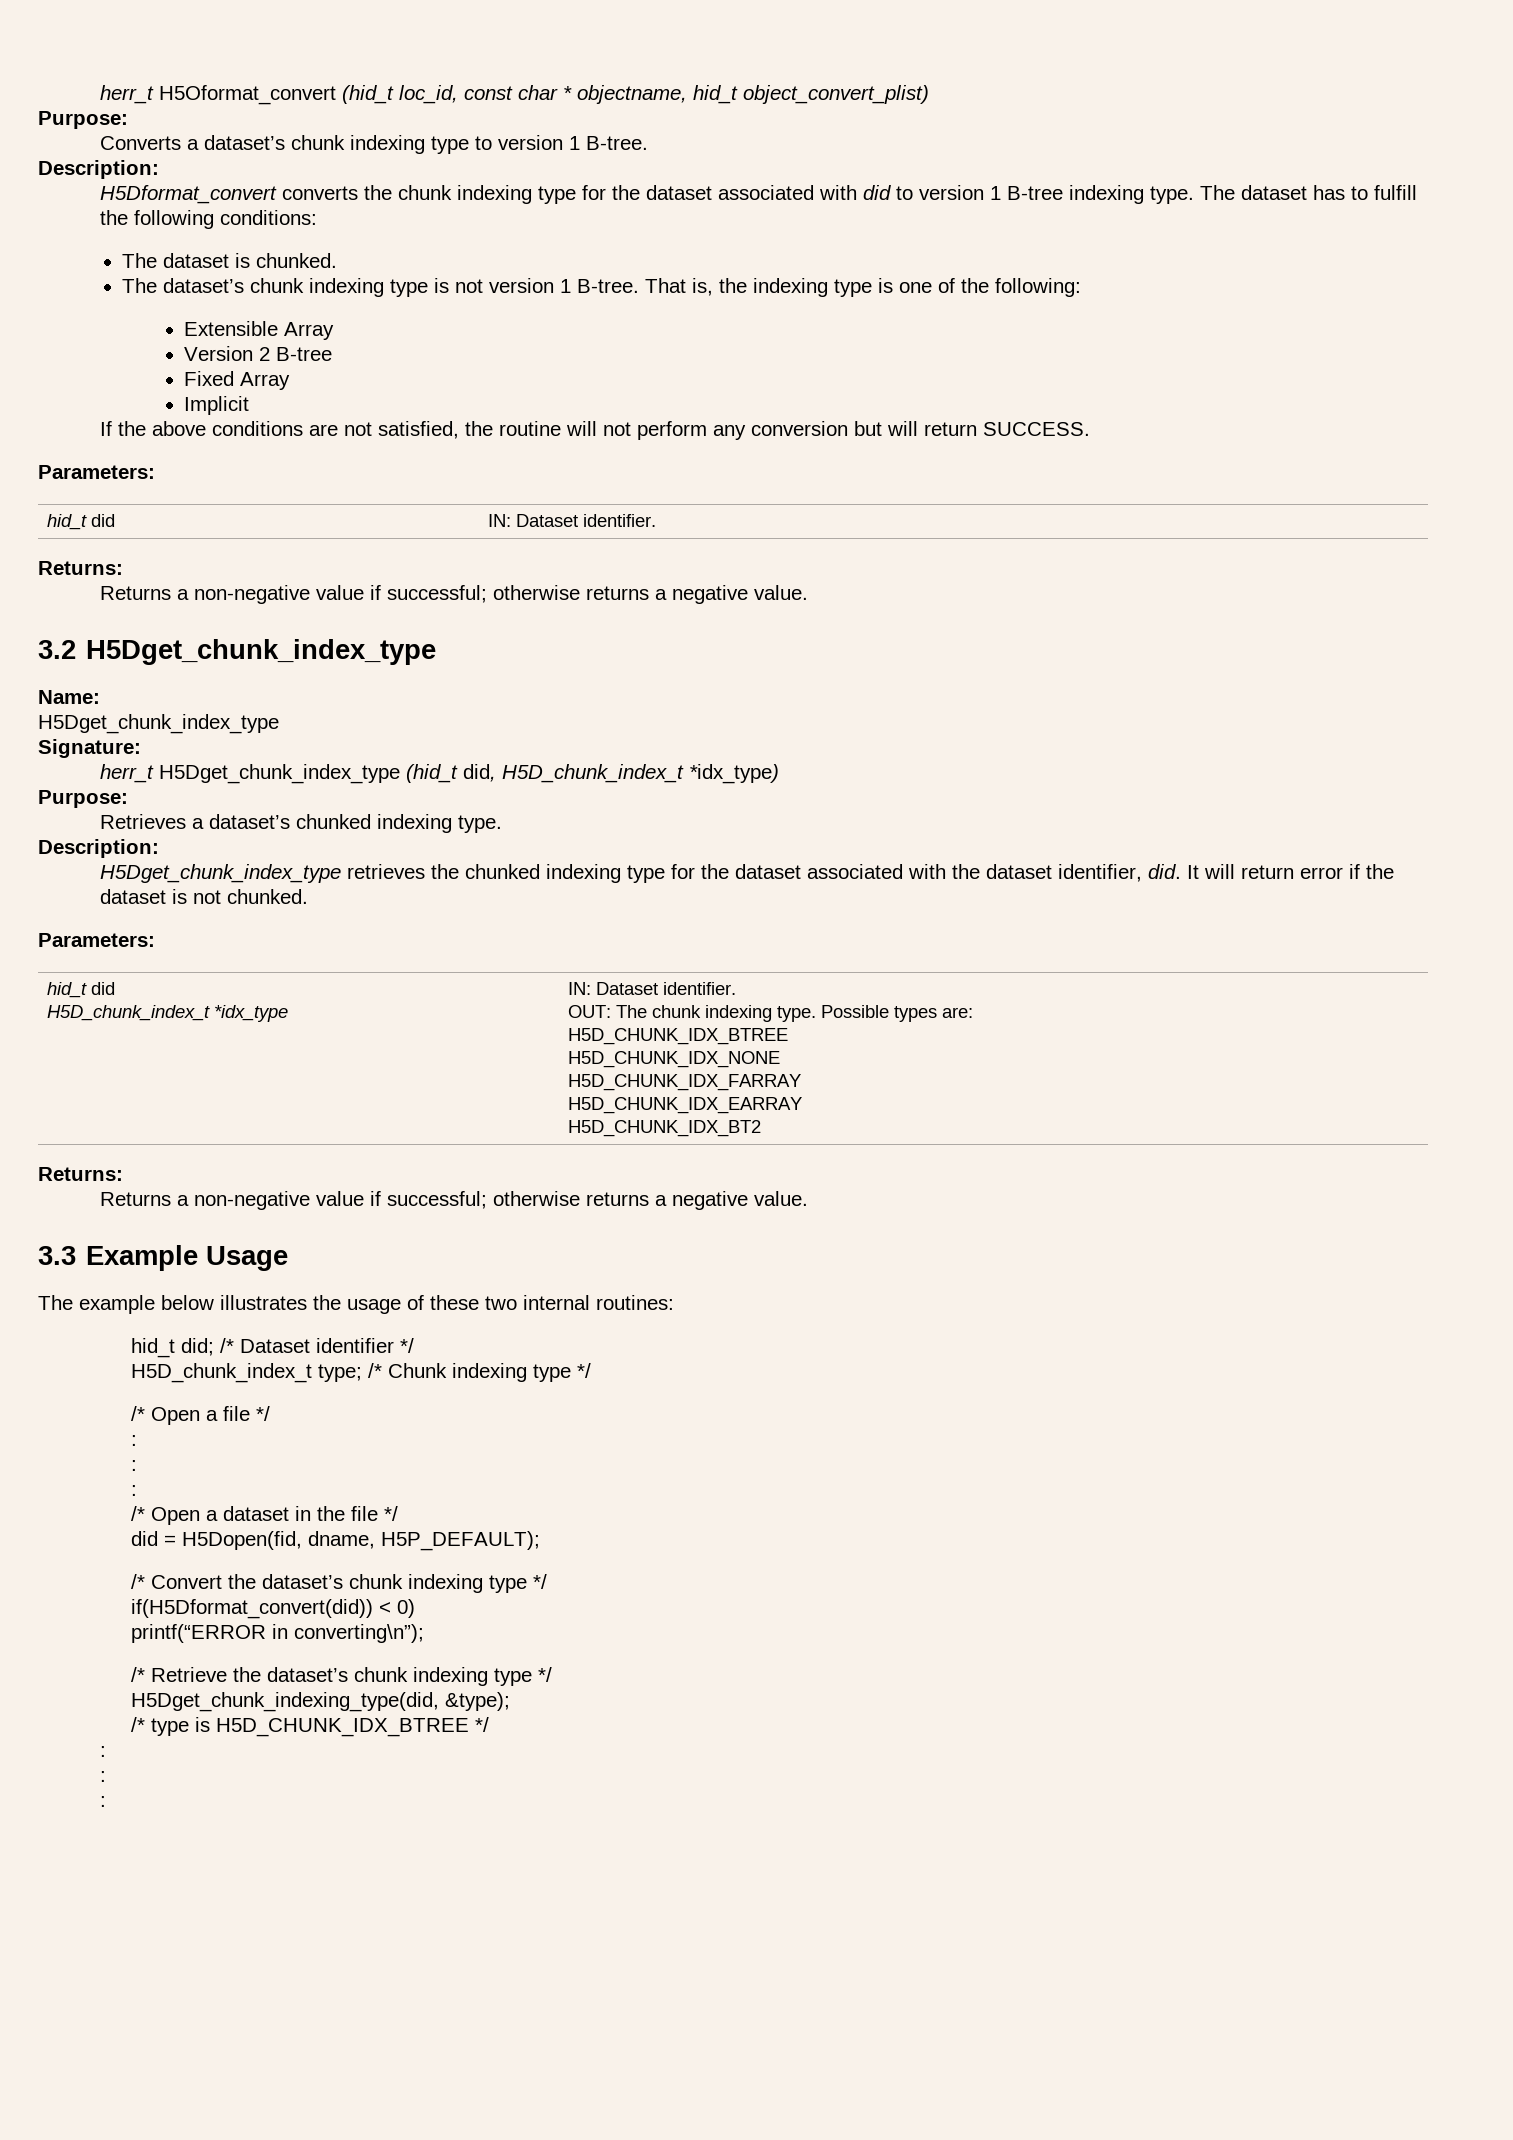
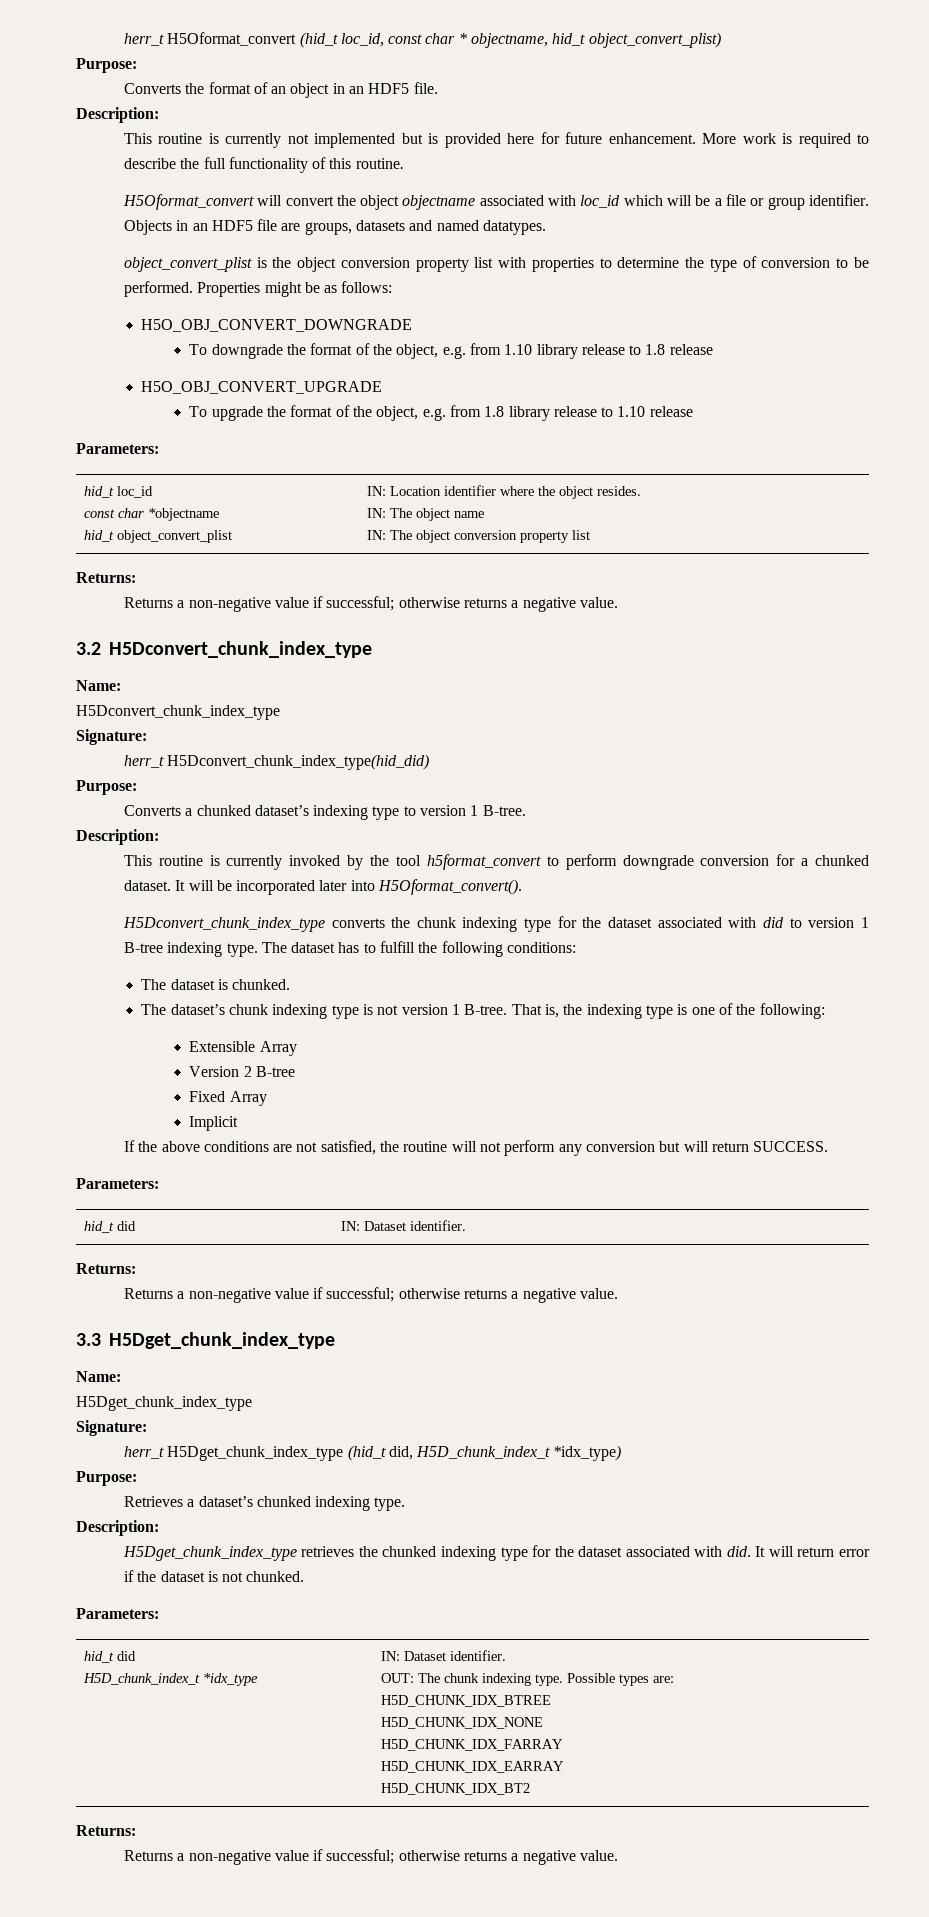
- Converts a dataset’s chunk indexing type to version 1 B-tree.
+ Converts the format of an object in an HDF5 file.
+ Description:
+ This routine is currently not implemented but is provided here for future enhancement. More work is required to describe the full functionality of this routine.
+ H5Oformat_convert will convert the object objectname associated with loc_id which will be a file or group identifier. Objects in an HDF5 file are groups, datasets and named datatypes.
+ object_convert_plist is the object conversion property list with properties to determine the type of conversion to be performed. Properties might be as follows:
+ H5O_OBJ_CONVERT_DOWNGRADE
+ To downgrade the format of the object, e.g. from 1.10 library release to 1.8 release
+ H5O_OBJ_CONVERT_UPGRADE
+ To upgrade the format of the object, e.g. from 1.8 library release to 1.10 release
+ Parameters:
+ hid_t loc_id
+ const char *objectname
+ hid_t object_convert_plist | IN: Location identifier where the object resides.
+ IN: The object name
+ IN: The object conversion property list
+ Returns:
+ Returns a non-negative value if successful; otherwise returns a negative value.
+ 3.2 H5Dconvert_chunk_index_type
+ Name:
+ H5Dconvert_chunk_index_type
+ Signature:
+ herr_t H5Dconvert_chunk_index_type(hid_did)
+ Purpose:
+ Converts a chunked dataset’s indexing type to version 1 B-tree.
- H5Dformat_convert converts the chunk indexing type for the dataset associated with did to version 1 B-tree indexing type.
+ This routine is currently invoked by the tool h5format_convert to perform downgrade conversion for a chunked dataset. It will be incorporated later into H5Oformat_convert().
+ H5Dconvert_chunk_index_type converts the chunk indexing type for the dataset associated with did to version 1 B-tree indexing type.
- 3.2 H5Dget_chunk_index_type
+ 3.3 H5Dget_chunk_index_type
- H5Dget_chunk_index_type retrieves the chunked indexing type for the dataset associated with the dataset identifier, did.
+ H5Dget_chunk_index_type retrieves the chunked indexing type for the dataset associated with did.
- 3.3 Example Usage
- The example below illustrates the usage of these two internal routines:
- hid_t did; /* Dataset identifier */
- H5D_chunk_index_t type; /* Chunk indexing type */
- /* Open a file */
- :
- :
- :
- /* Open a dataset in the file */
- did = H5Dopen(fid, dname, H5P_DEFAULT);
- /* Convert the dataset’s chunk indexing type */
- if(H5Dformat_convert(did)) < 0)
- printf(“ERROR in converting\n”);
- /* Retrieve the dataset’s chunk indexing type */
- H5Dget_chunk_indexing_type(did, &type);
- /* type is H5D_CHUNK_IDX_BTREE */
- :
- :
- :

